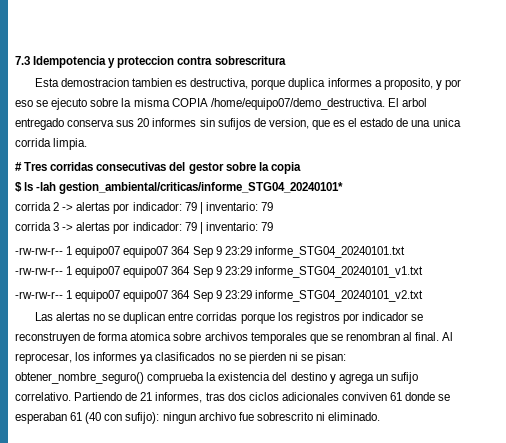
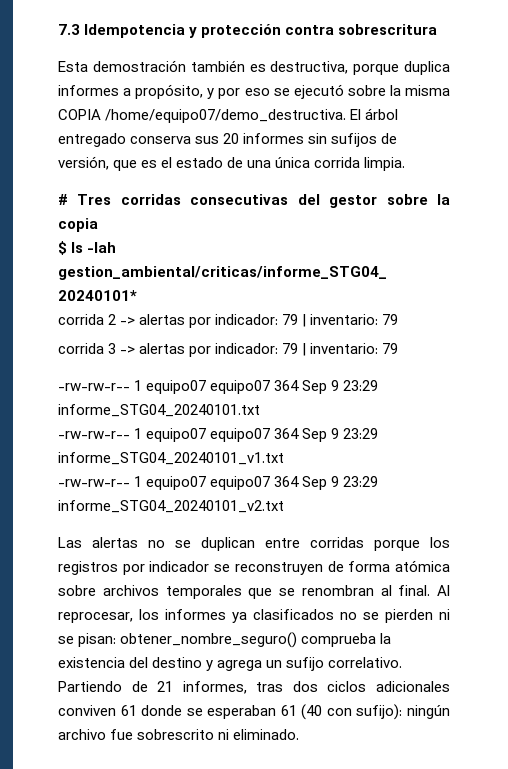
- 7.3 Idempotencia y proteccion contra sobrescritura
+ 7.3 Idempotencia y protección contra sobrescritura
- Esta demostracion tambien es destructiva, porque duplica informes a proposito, y por eso se ejecuto sobre la misma COPIA /home/equipo07/demo_destructiva.
+ Esta demostración también es destructiva, porque duplica informes a propósito, y por eso se ejecutó sobre la misma COPIA /home/equipo07/demo_destructiva.
- El arbol entregado conserva sus 20 informes sin sufijos de version, que es el estado de una unica corrida limpia.
+ El árbol entregado conserva sus 20 informes sin sufijos de versión, que es el estado de una única corrida limpia.
- Las alertas no se duplican entre corridas porque los registros por indicador se reconstruyen de forma atomica sobre archivos temporales que se renombran al final.
+ Las alertas no se duplican entre corridas porque los registros por indicador se reconstruyen de forma atómica sobre archivos temporales que se renombran al final.
- Partiendo de 21 informes, tras dos ciclos adicionales conviven 61 donde se esperaban 61 (40 con sufijo): ningun archivo fue sobrescrito ni eliminado.
+ Partiendo de 21 informes, tras dos ciclos adicionales conviven 61 donde se esperaban 61 (40 con sufijo): ningún archivo fue sobrescrito ni eliminado.

